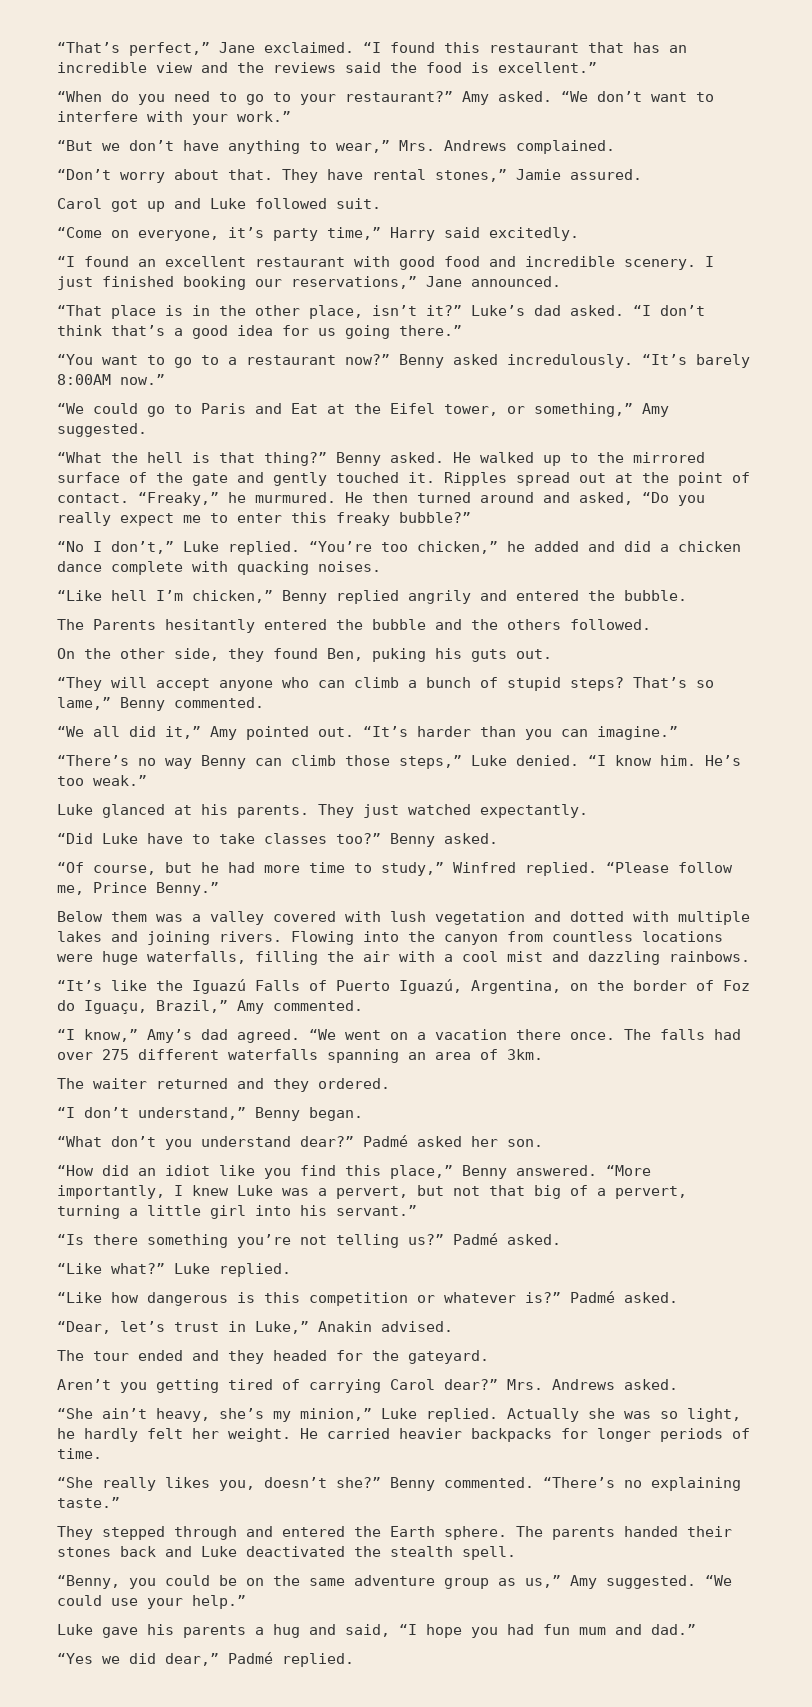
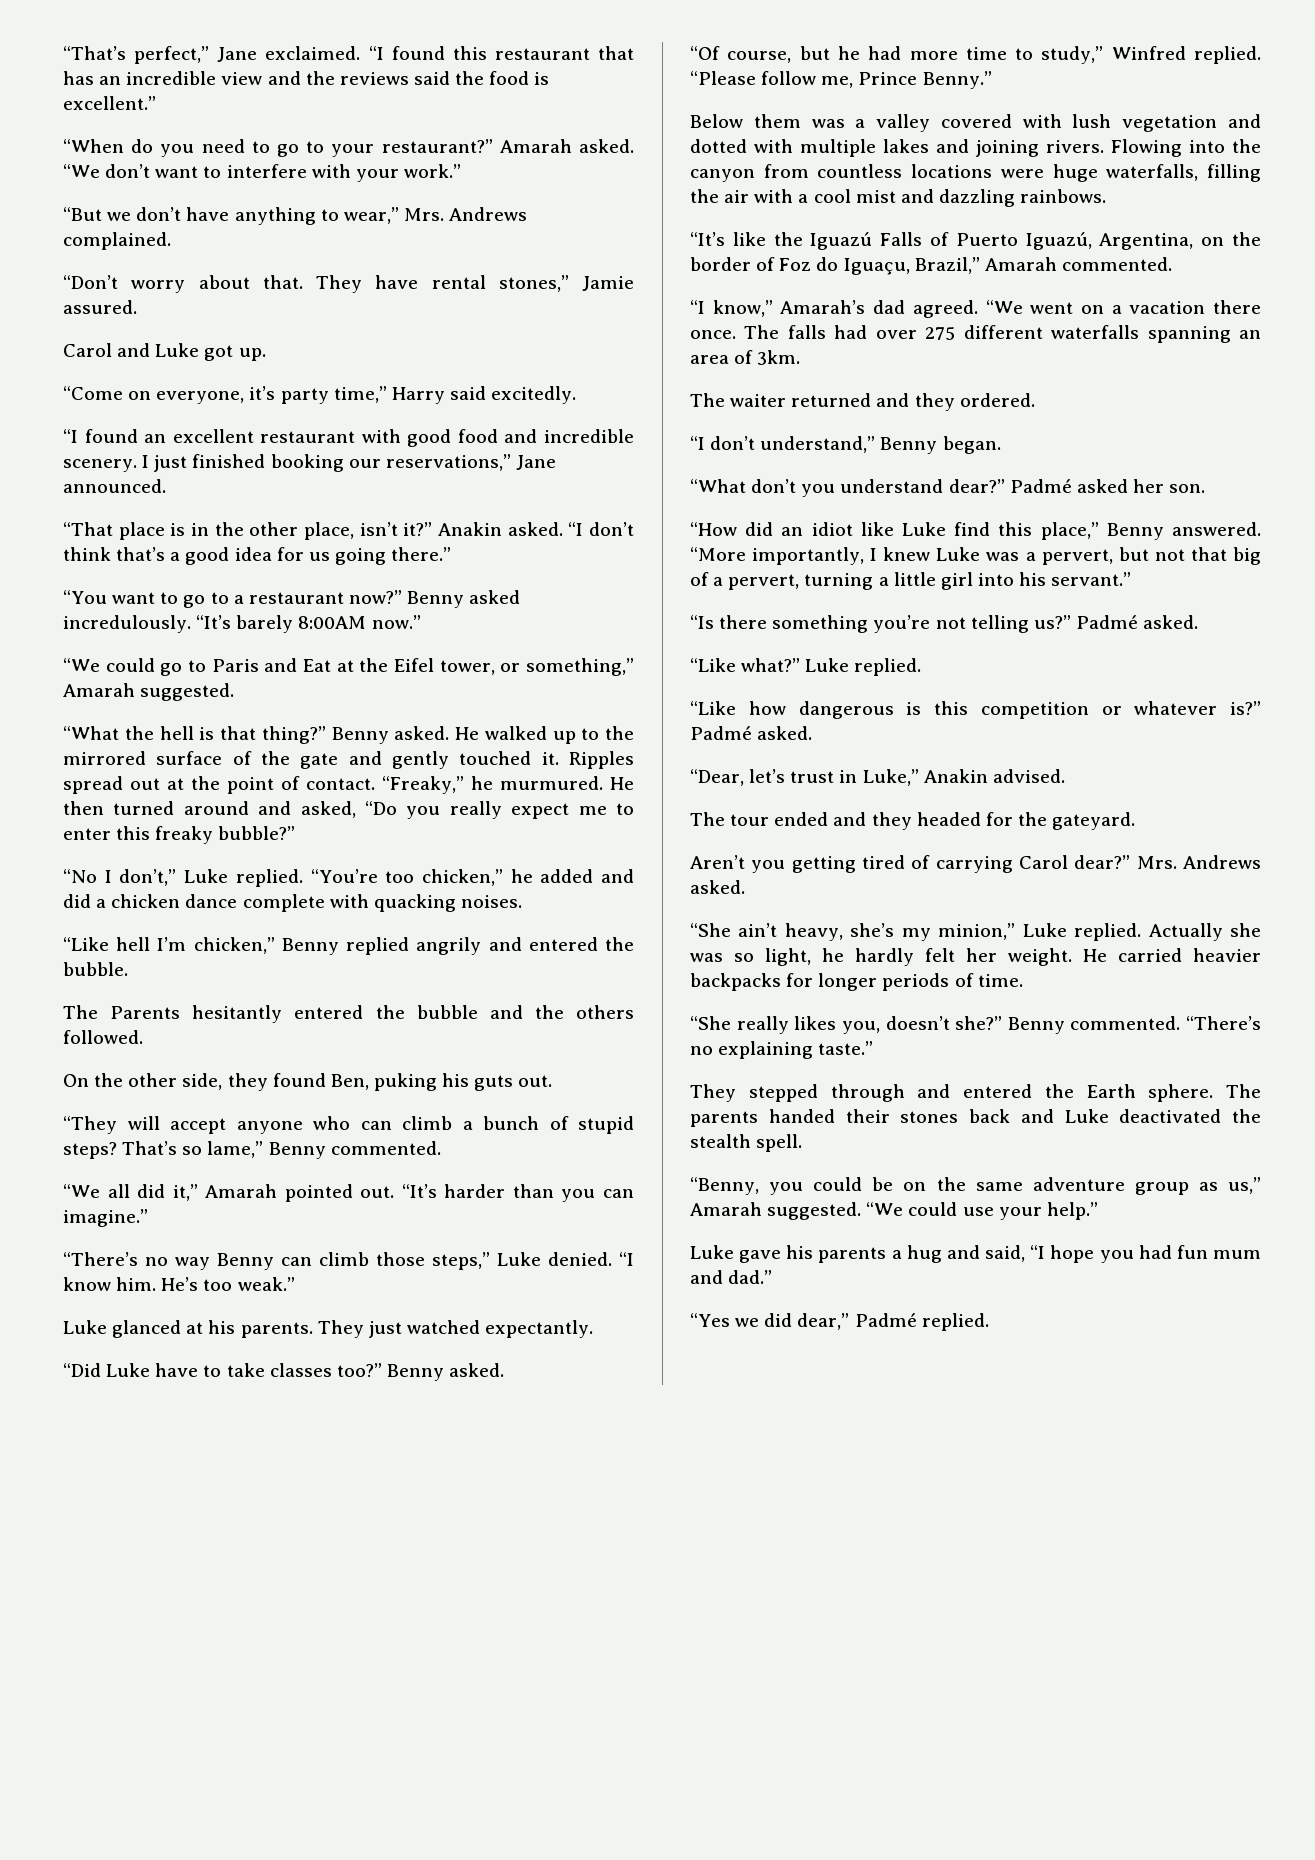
- Amy asked.
+ Amarah asked.
- Carol got up and Luke followed suit.
+ Carol and Luke got up.
- Luke’s dad asked.
+ Anakin asked.
- “We could go to Paris and Eat at the Eifel tower, or something,” Amy suggested.
+ “We could go to Paris and Eat at the Eifel tower, or something,” Amarah suggested.
- “We all did it,” Amy pointed out.
+ “We all did it,” Amarah pointed out.
- “It’s like the Iguazú Falls of Puerto Iguazú, Argentina, on the border of Foz do Iguaçu, Brazil,” Amy commented.
+ “It’s like the Iguazú Falls of Puerto Iguazú, Argentina, on the border of Foz do Iguaçu, Brazil,” Amarah commented.
- “I know,” Amy’s dad agreed.
+ “I know,” Amarah’s dad agreed.
- “How did an idiot like you find this place,” Benny answered.
+ “How did an idiot like Luke find this place,” Benny answered.
- “Benny, you could be on the same adventure group as us,” Amy suggested.
+ “Benny, you could be on the same adventure group as us,” Amarah suggested.

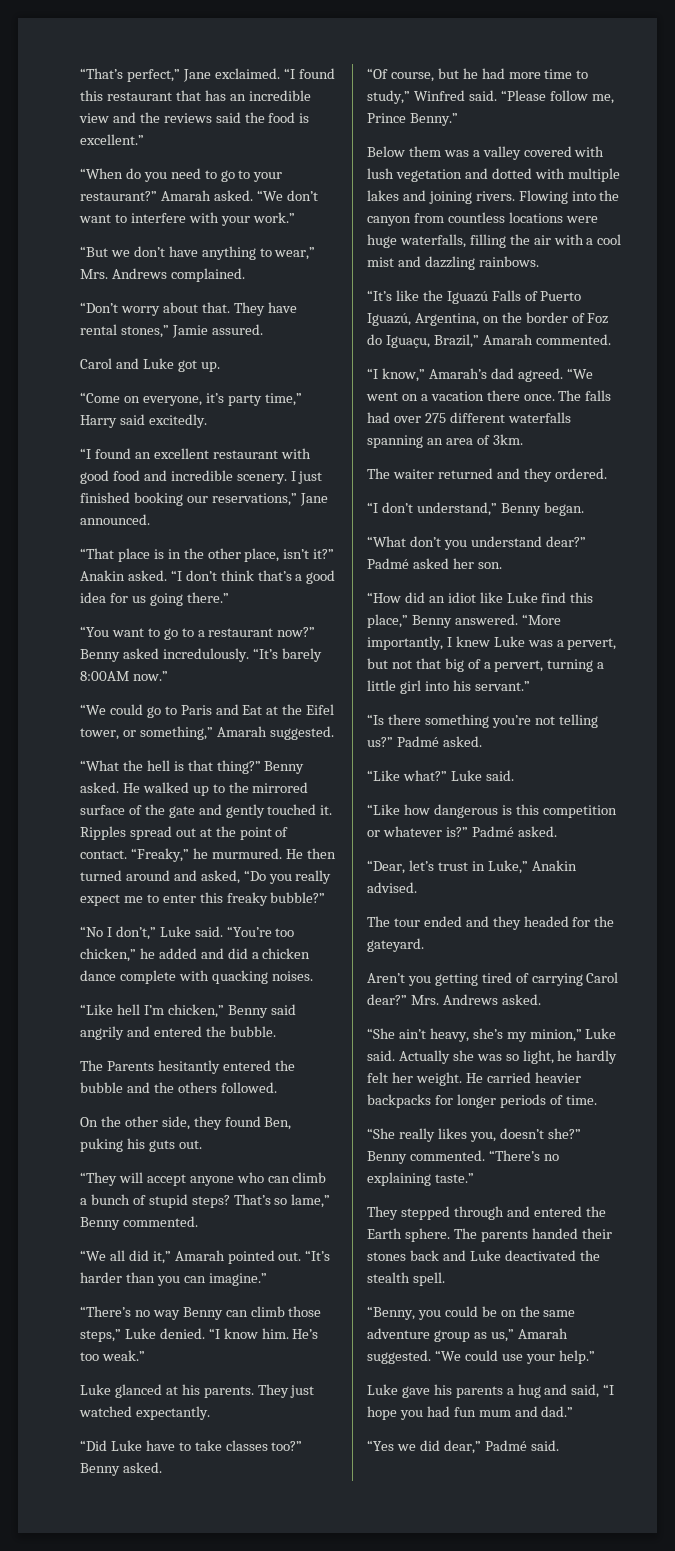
- “No I don’t,” Luke replied.
+ “No I don’t,” Luke said.
- “Like hell I’m chicken,” Benny replied angrily and entered the bubble.
+ “Like hell I’m chicken,” Benny said angrily and entered the bubble.
- “Of course, but he had more time to study,” Winfred replied.
+ “Of course, but he had more time to study,” Winfred said.
- “Like what?” Luke replied.
+ “Like what?” Luke said.
- “She ain’t heavy, she’s my minion,” Luke replied.
+ “She ain’t heavy, she’s my minion,” Luke said.
- “Yes we did dear,” Padmé replied.
+ “Yes we did dear,” Padmé said.

